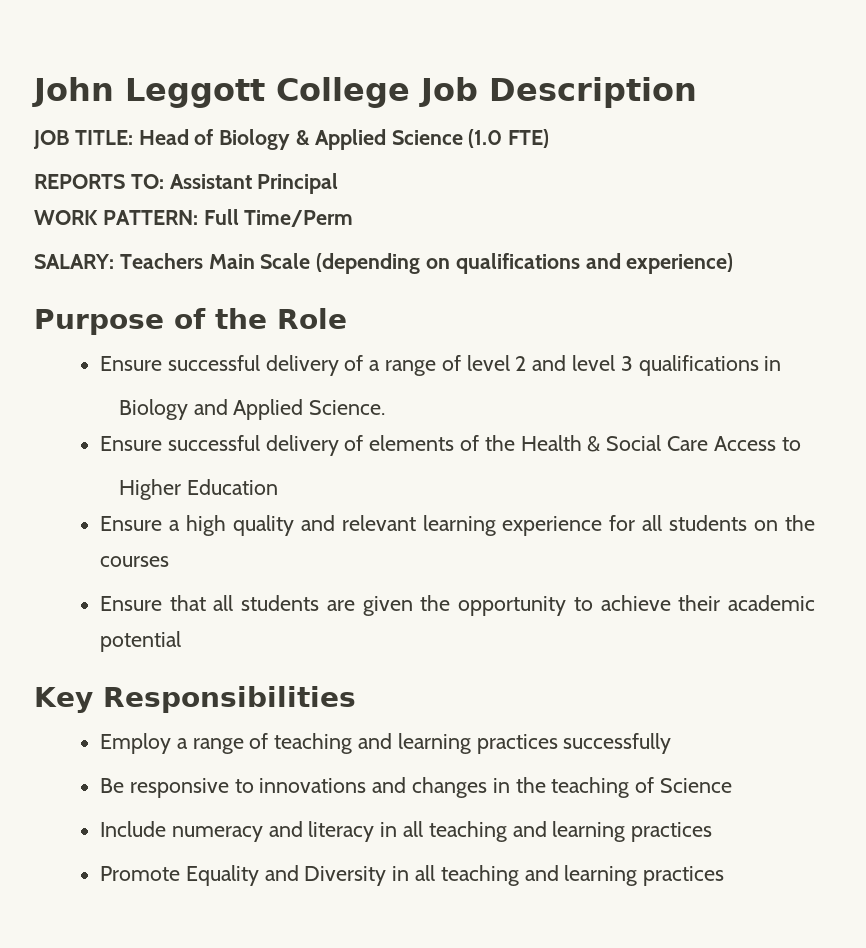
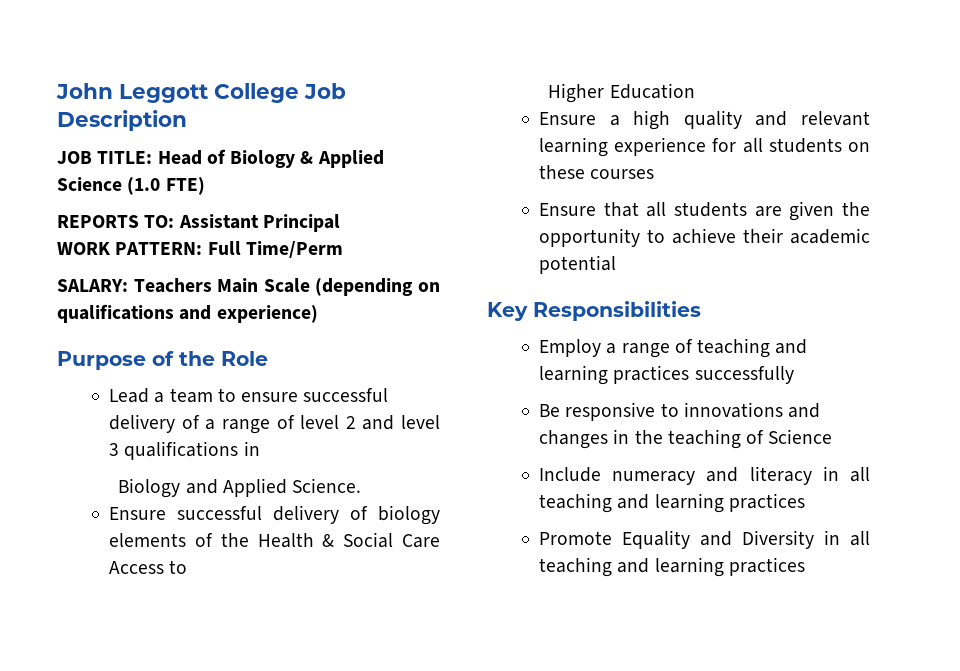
- Ensure successful delivery of a range of level 2 and level 3 qualifications in
+ Lead a team to ensure successful delivery of a range of level 2 and level 3 qualifications in
- Ensure successful delivery of elements of the Health & Social Care Access to
+ Ensure successful delivery of biology elements of the Health & Social Care Access to
- Ensure a high quality and relevant learning experience for all students on the courses
+ Ensure a high quality and relevant learning experience for all students on these courses

